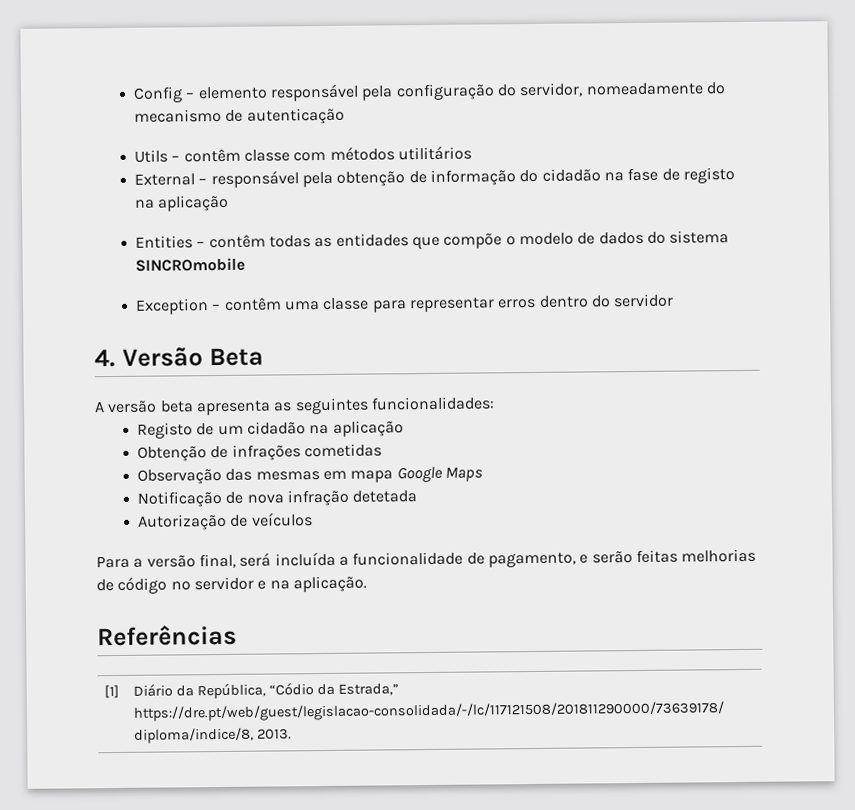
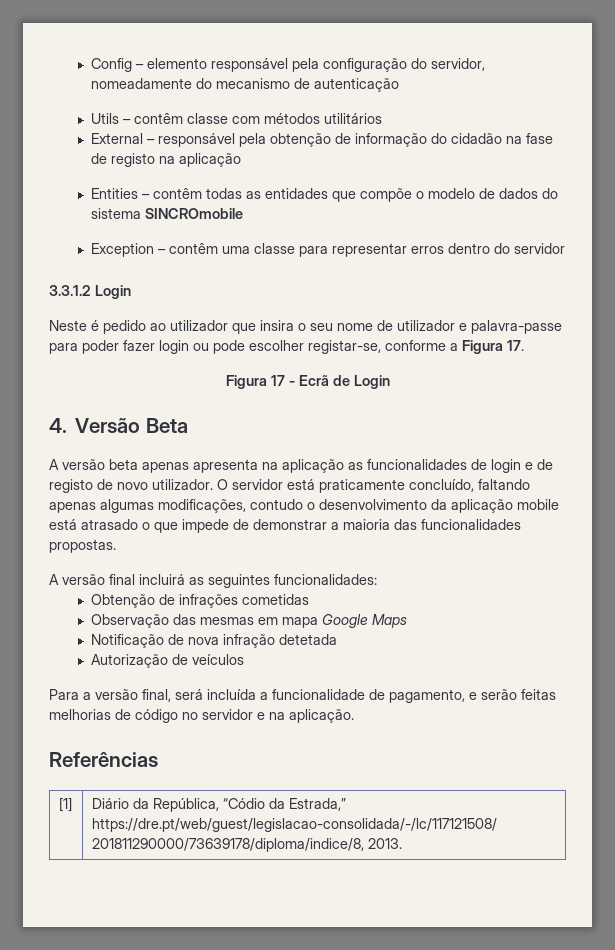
+ 3.3.1.2 Login
+ Neste é pedido ao utilizador que insira o seu nome de utilizador e palavra-passe para poder fazer login ou pode escolher registar-se, conforme a Figura 17.
+ Figura 17 - Ecrã de Login
- A versão beta apresenta as seguintes funcionalidades:
- Registo de um cidadão na aplicação
+ A versão beta apenas apresenta na aplicação as funcionalidades de login e de registo de novo utilizador. O servidor está praticamente concluído, faltando apenas algumas modificações, contudo o desenvolvimento da aplicação mobile está atrasado o que impede de demonstrar a maioria das funcionalidades propostas.
+ A versão final incluirá as seguintes funcionalidades:

